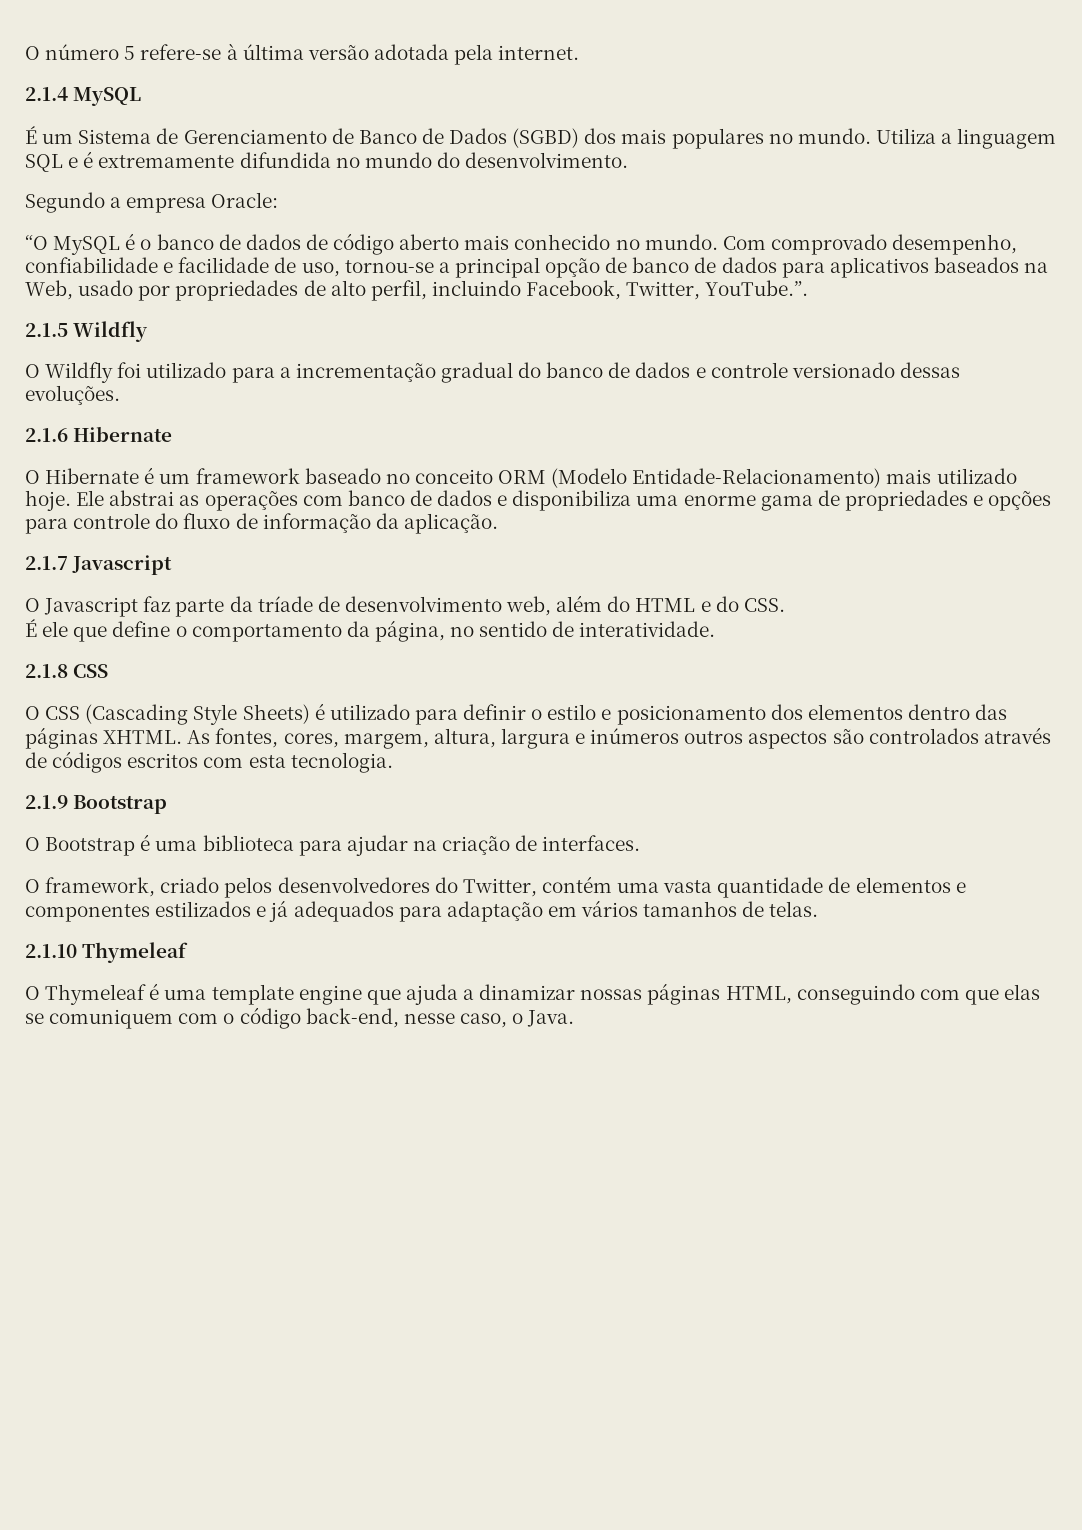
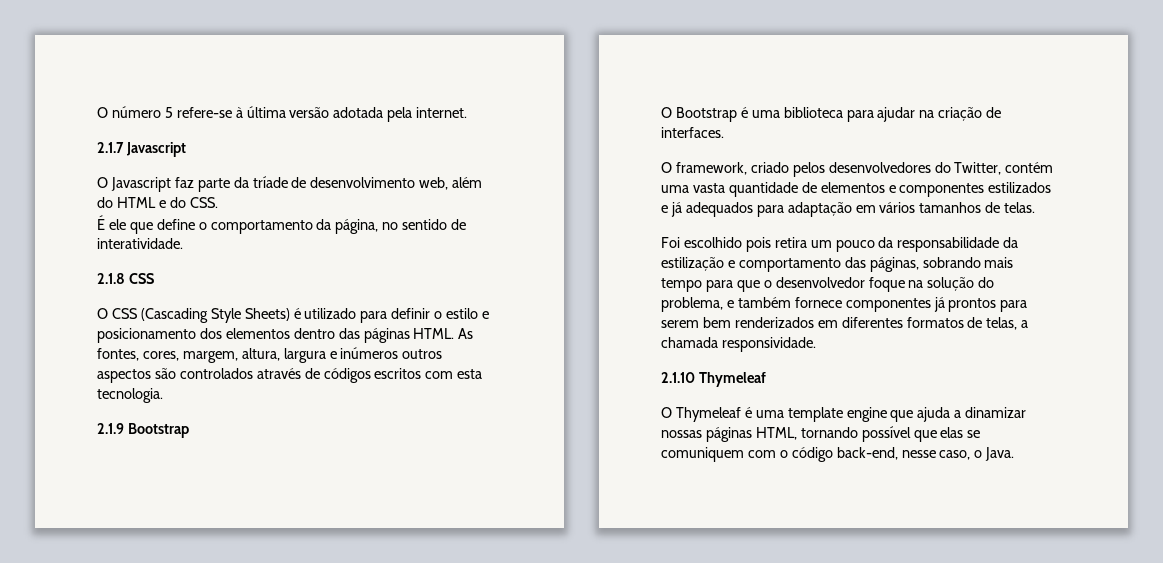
- 2.1.4 MySQL
- É um Sistema de Gerenciamento de Banco de Dados (SGBD) dos mais populares no mundo. Utiliza a linguagem SQL e é extremamente difundida no mundo do desenvolvimento.
- Segundo a empresa Oracle:
- “O MySQL é o banco de dados de código aberto mais conhecido no mundo. Com comprovado desempenho, confiabilidade e facilidade de uso, tornou-se a principal opção de banco de dados para aplicativos baseados na Web, usado por propriedades de alto perfil, incluindo Facebook, Twitter, YouTube.”.
- 2.1.5 Wildfly
- O Wildfly foi utilizado para a incrementação gradual do banco de dados e controle versionado dessas evoluções.
- 2.1.6 Hibernate
- O Hibernate é um framework baseado no conceito ORM (Modelo Entidade-Relacionamento) mais utilizado hoje. Ele abstrai as operações com banco de dados e disponibiliza uma enorme gama de propriedades e opções para controle do fluxo de informação da aplicação.
- O CSS (Cascading Style Sheets) é utilizado para definir o estilo e posicionamento dos elementos dentro das páginas XHTML.
+ O CSS (Cascading Style Sheets) é utilizado para definir o estilo e posicionamento dos elementos dentro das páginas HTML.
+ Foi escolhido pois retira um pouco da responsabilidade da estilização e comportamento das páginas, sobrando mais tempo para que o desenvolvedor foque na solução do problema, e também fornece componentes já prontos para serem bem renderizados em diferentes formatos de telas, a chamada responsividade.
- O Thymeleaf é uma template engine que ajuda a dinamizar nossas páginas HTML, conseguindo com que elas se comuniquem com o código back-end, nesse caso, o Java.
+ O Thymeleaf é uma template engine que ajuda a dinamizar nossas páginas HTML, tornando possível que elas se comuniquem com o código back-end, nesse caso, o Java.

